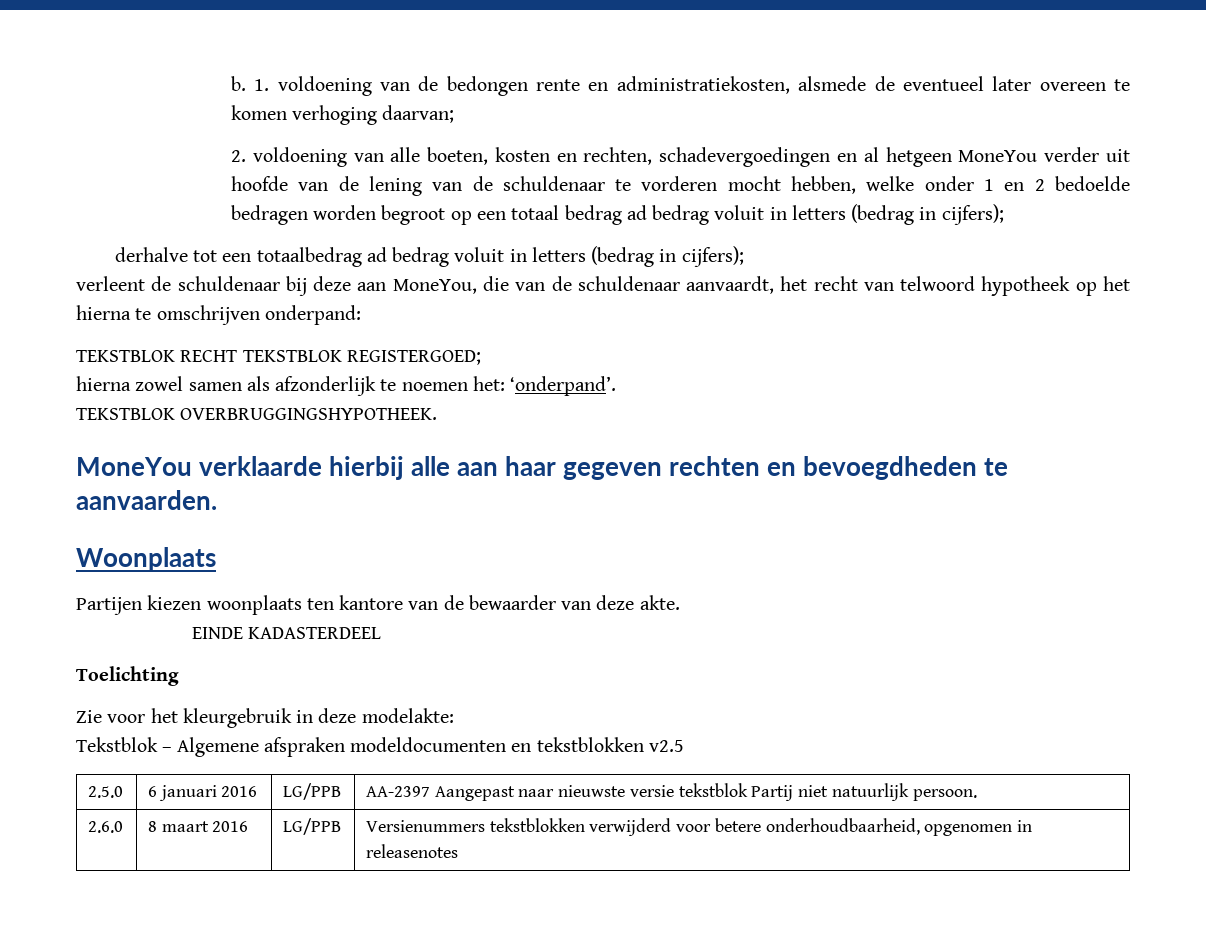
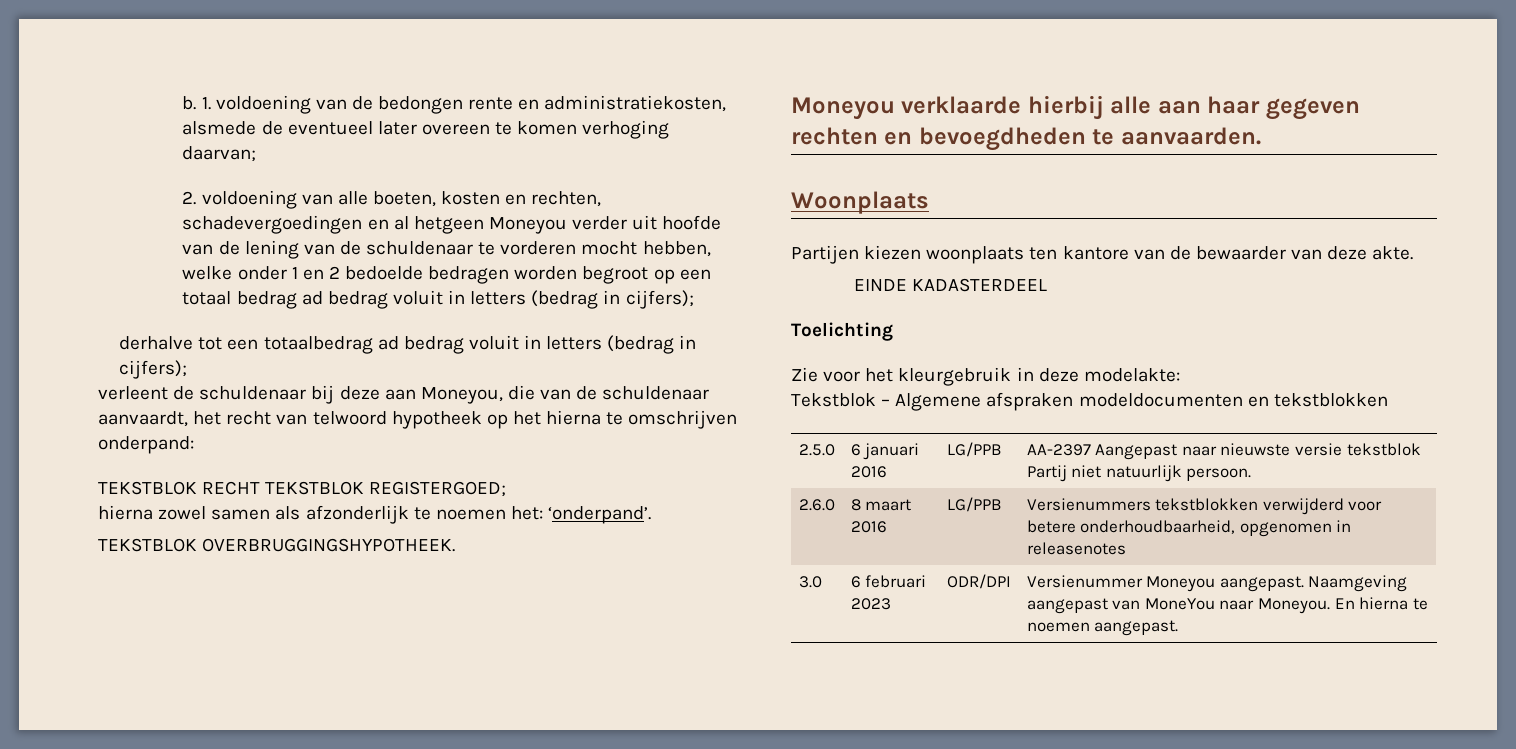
- 2. voldoening van alle boeten, kosten en rechten, schadevergoedingen en al hetgeen MoneYou verder uit hoofde van de lening van de schuldenaar te vorderen mocht hebben, welke onder 1 en 2 bedoelde bedragen worden begroot op een totaal bedrag ad bedrag voluit in letters (bedrag in cijfers);
+ 2. voldoening van alle boeten, kosten en rechten, schadevergoedingen en al hetgeen Moneyou verder uit hoofde van de lening van de schuldenaar te vorderen mocht hebben, welke onder 1 en 2 bedoelde bedragen worden begroot op een totaal bedrag ad bedrag voluit in letters (bedrag in cijfers);
- verleent de schuldenaar bij deze aan MoneYou, die van de schuldenaar aanvaardt, het recht van telwoord hypotheek op het hierna te omschrijven onderpand:
+ verleent de schuldenaar bij deze aan Moneyou, die van de schuldenaar aanvaardt, het recht van telwoord hypotheek op het hierna te omschrijven onderpand:
- MoneYou verklaarde hierbij alle aan haar gegeven rechten en bevoegdheden te aanvaarden.
+ Moneyou verklaarde hierbij alle aan haar gegeven rechten en bevoegdheden te aanvaarden.
- Tekstblok – Algemene afspraken modeldocumenten en tekstblokken v2.5
+ Tekstblok – Algemene afspraken modeldocumenten en tekstblokken
+ 3.0 | 6 februari 2023 | ODR/DPI | Versienummer Moneyou aangepast. Naamgeving aangepast van MoneYou naar Moneyou. En hierna te noemen aangepast.

